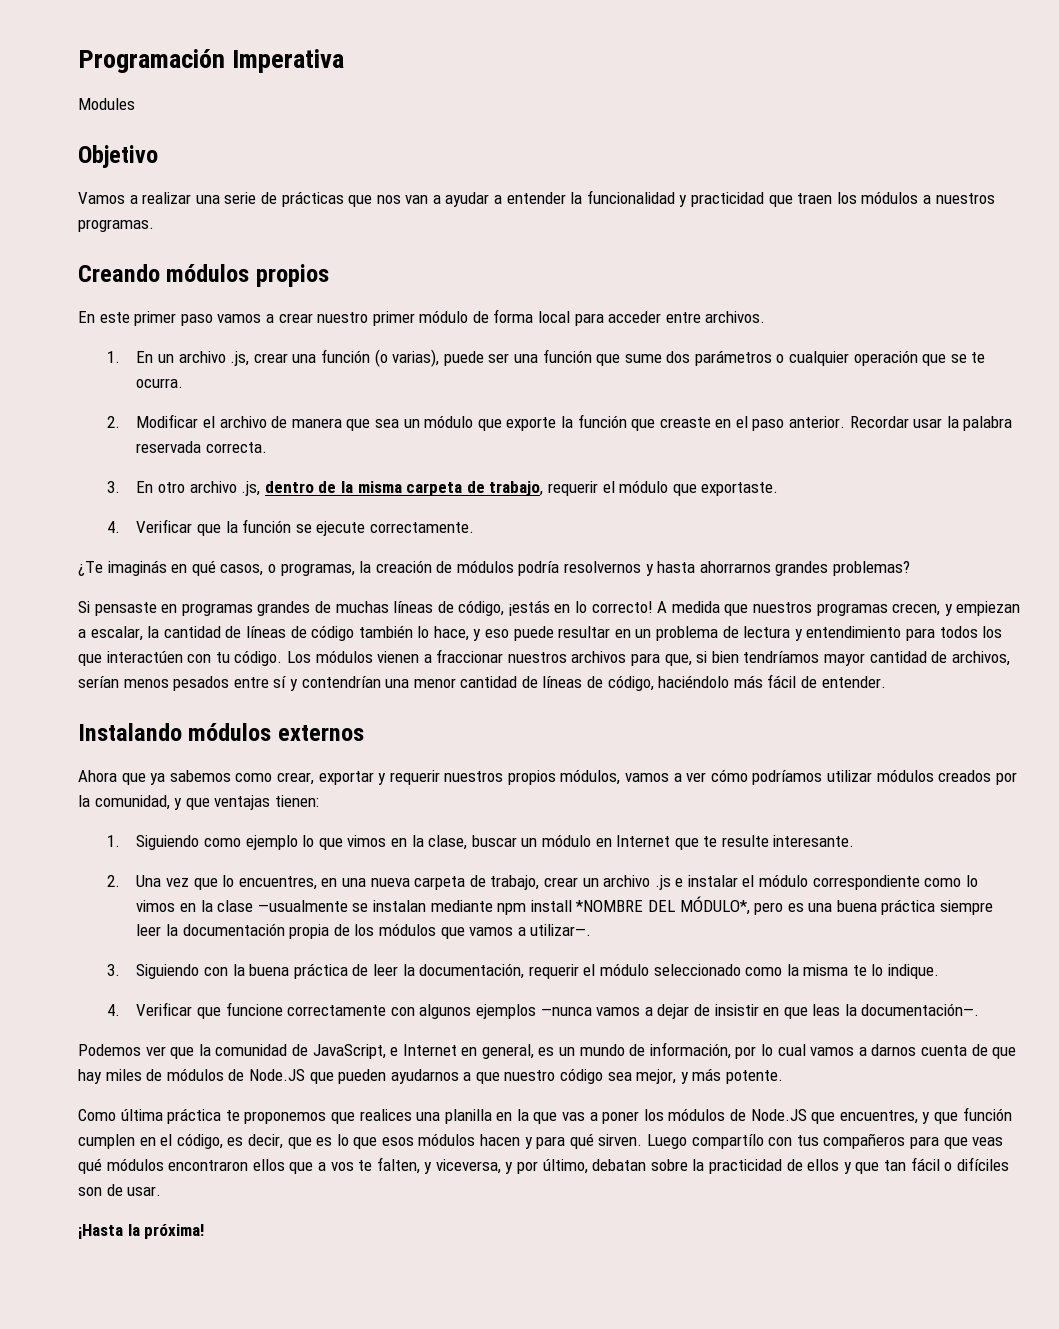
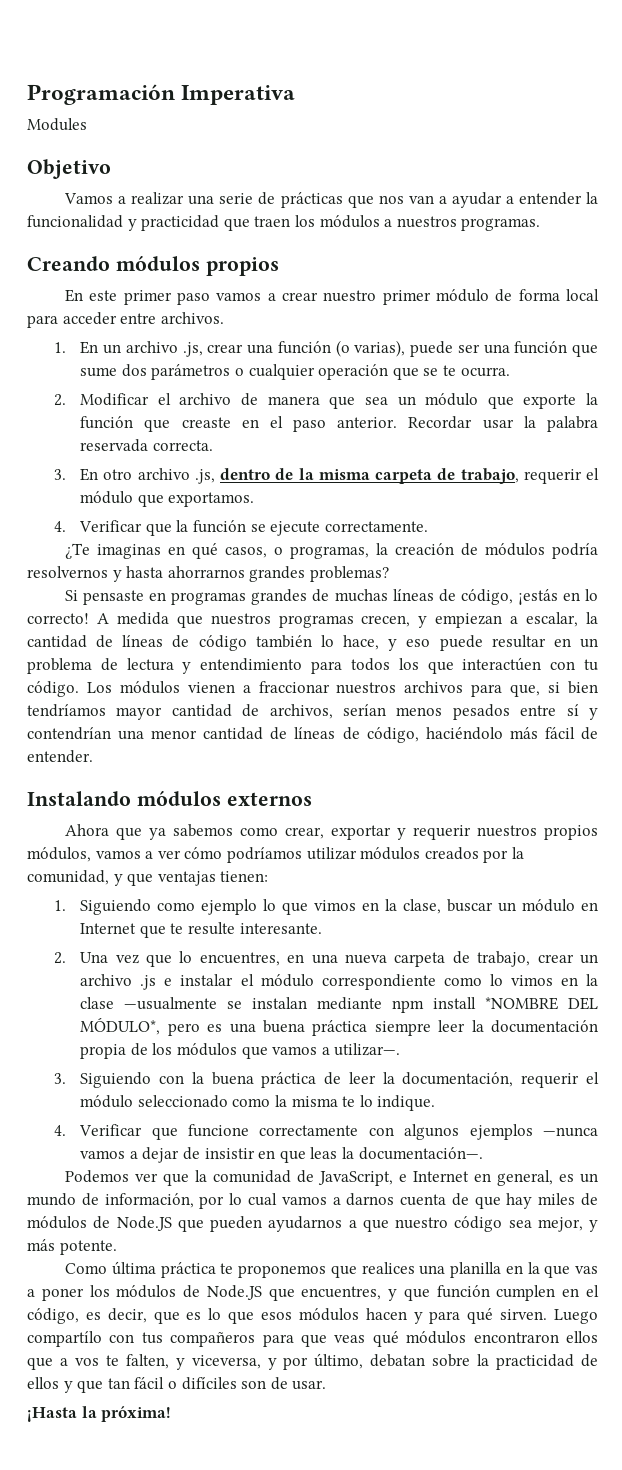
- 3. En otro archivo .js, dentro de la misma carpeta de trabajo, requerir el módulo que exportaste.
+ 3. En otro archivo .js, dentro de la misma carpeta de trabajo, requerir el módulo que exportamos.
- ¿Te imaginás en qué casos, o programas, la creación de módulos podría resolvernos y hasta ahorrarnos grandes problemas?
+ ¿Te imaginas en qué casos, o programas, la creación de módulos podría resolvernos y hasta ahorrarnos grandes problemas?

